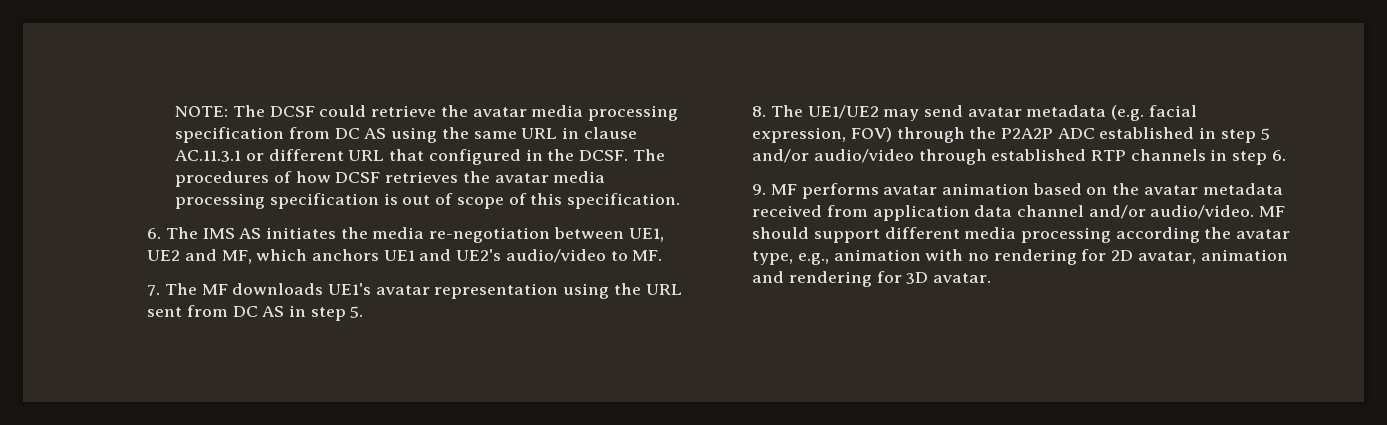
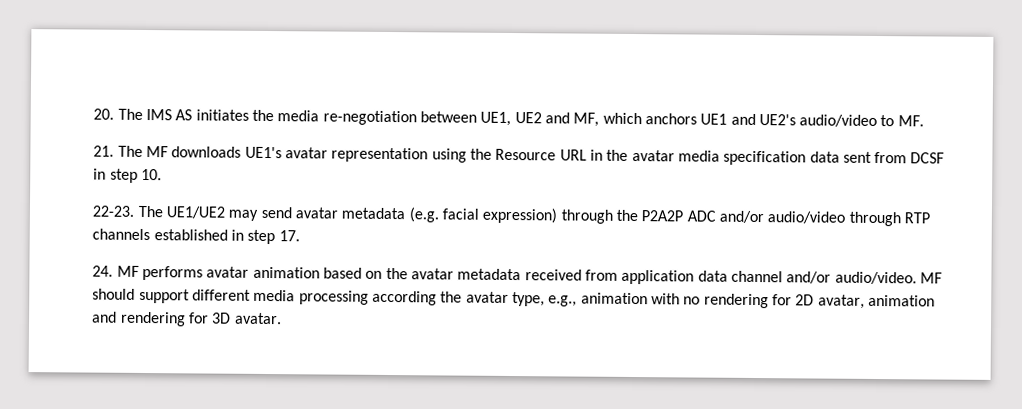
- NOTE: The DCSF could retrieve the avatar media processing specification from DC AS using the same URL in clause AC.11.3.1 or different URL that configured in the DCSF. The procedures of how DCSF retrieves the avatar media processing specification is out of scope of this specification.
- 6. The IMS AS initiates the media re-negotiation between UE1, UE2 and MF, which anchors UE1 and UE2's audio/video to MF.
+ 20. The IMS AS initiates the media re-negotiation between UE1, UE2 and MF, which anchors UE1 and UE2's audio/video to MF.
- 7. The MF downloads UE1's avatar representation using the URL sent from DC AS in step 5.
- 8. The UE1/UE2 may send avatar metadata (e.g. facial expression, FOV) through the P2A2P ADC established in step 5 and/or audio/video through established RTP channels in step 6.
- 9. MF performs avatar animation based on the avatar metadata received from application data channel and/or audio/video.
+ 21. The MF downloads UE1's avatar representation using the Resource URL in the avatar media specification data sent from DCSF in step 10.
+ 22-23. The UE1/UE2 may send avatar metadata (e.g. facial expression) through the P2A2P ADC and/or audio/video through RTP channels established in step 17.
+ 24. MF performs avatar animation based on the avatar metadata received from application data channel and/or audio/video.

